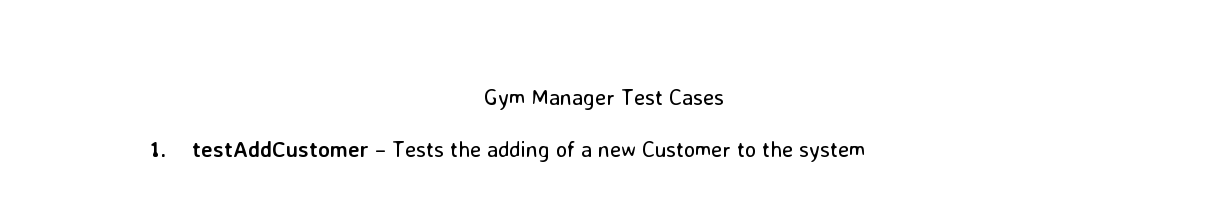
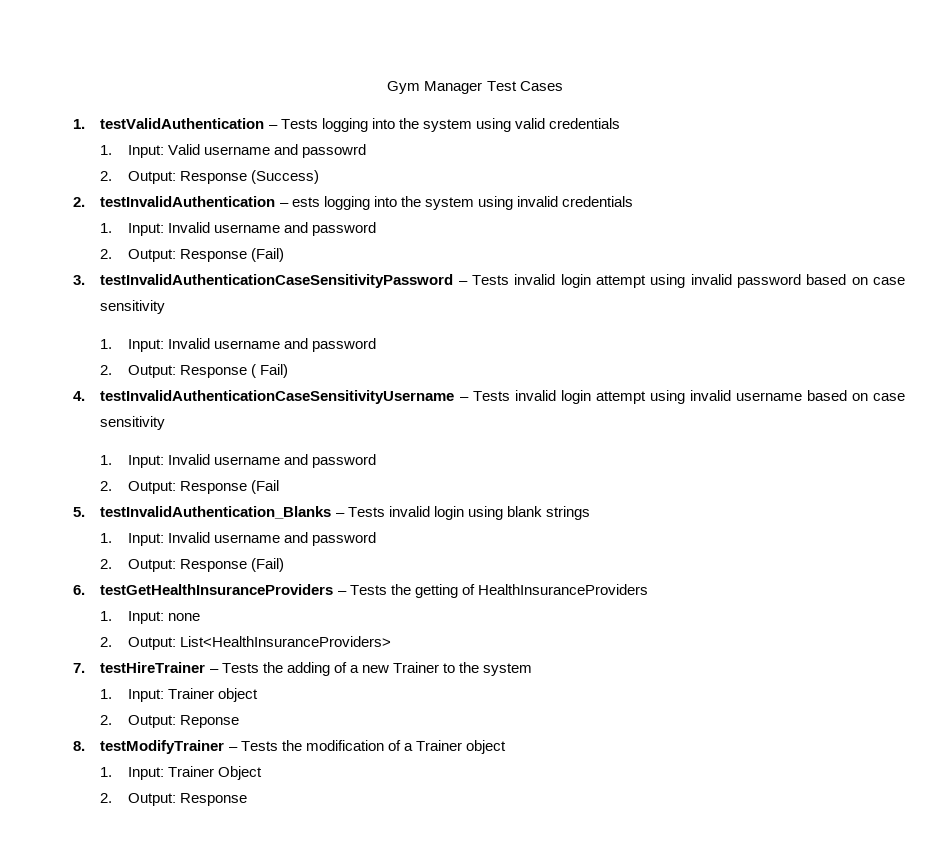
- 1. testAddCustomer – Tests the adding of a new Customer to the system
+ 1. testValidAuthentication – Tests logging into the system using valid credentials
+ 1. Input: Valid username and passowrd
+ 2. Output: Response (Success)
+ 2. testInvalidAuthentication – ests logging into the system using invalid credentials
+ 1. Input: Invalid username and password
+ 2. Output: Response (Fail)
+ 3. testInvalidAuthenticationCaseSensitivityPassword – Tests invalid login attempt using invalid password based on case sensitivity
+ 1. Input: Invalid username and password
+ 2. Output: Response ( Fail)
+ 4. testInvalidAuthenticationCaseSensitivityUsername – Tests invalid login attempt using invalid username based on case sensitivity
+ 1. Input: Invalid username and password
+ 2. Output: Response (Fail
+ 5. testInvalidAuthentication_Blanks – Tests invalid login using blank strings
+ 1. Input: Invalid username and password
+ 2. Output: Response (Fail)
+ 6. testGetHealthInsuranceProviders – Tests the getting of HealthInsuranceProviders
+ 1. Input: none
+ 2. Output: List<HealthInsuranceProviders>
+ 7. testHireTrainer – Tests the adding of a new Trainer to the system
+ 1. Input: Trainer object
+ 2. Output: Reponse
+ 8. testModifyTrainer – Tests the modification of a Trainer object
+ 1. Input: Trainer Object
+ 2. Output: Response

